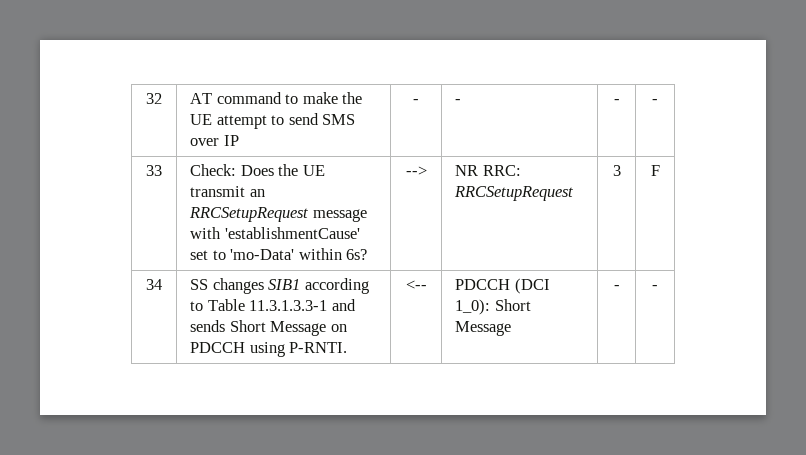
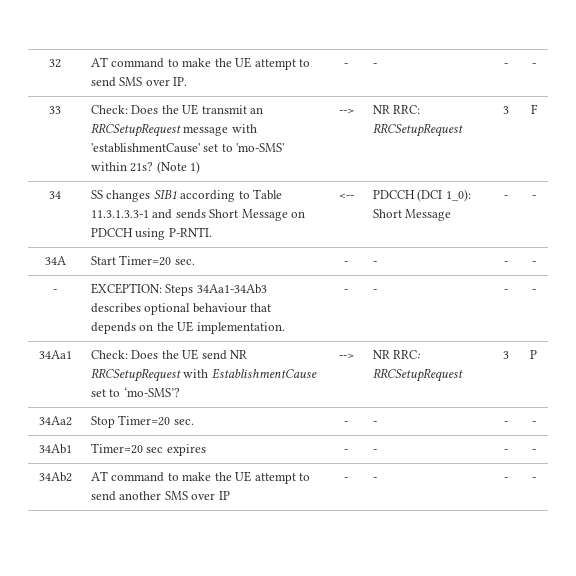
- 32 | AT command to make the UE attempt to send SMS over IP | - | - | - | -
+ 32 | AT command to make the UE attempt to send SMS over IP. | - | - | - | -
- 33 | Check: Does the UE transmit an RRCSetupRequest message with 'establishmentCause' set to 'mo-Data' within 6s? | --> | NR RRC: RRCSetupRequest | 3 | F
+ 33 | Check: Does the UE transmit an RRCSetupRequest message with 'establishmentCause' set to 'mo-SMS' within 21s? (Note 1) | --> | NR RRC: RRCSetupRequest | 3 | F
+ 34A | Start Timer=20 sec. | - | - | - | -
+ - | EXCEPTION: Steps 34Aa1-34Ab3 describes optional behaviour that depends on the UE implementation. | - | - | - | -
+ 34Aa1 | Check: Does the UE send NR RRCSetupRequest with EstablishmentCause set to ‘mo-SMS’? | --> | NR RRC: RRCSetupRequest | 3 | P
+ 34Aa2 | Stop Timer=20 sec. | - | - | - | -
+ 34Ab1 | Timer=20 sec expires | - | - | - | -
+ 34Ab2 | AT command to make the UE attempt to send another SMS over IP | - | - | - | -

